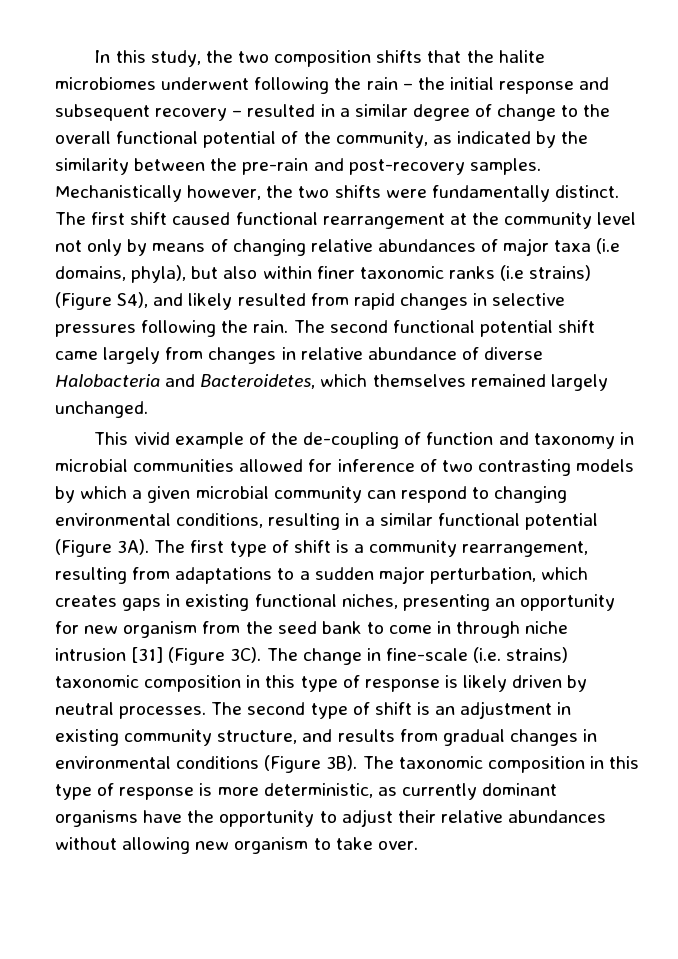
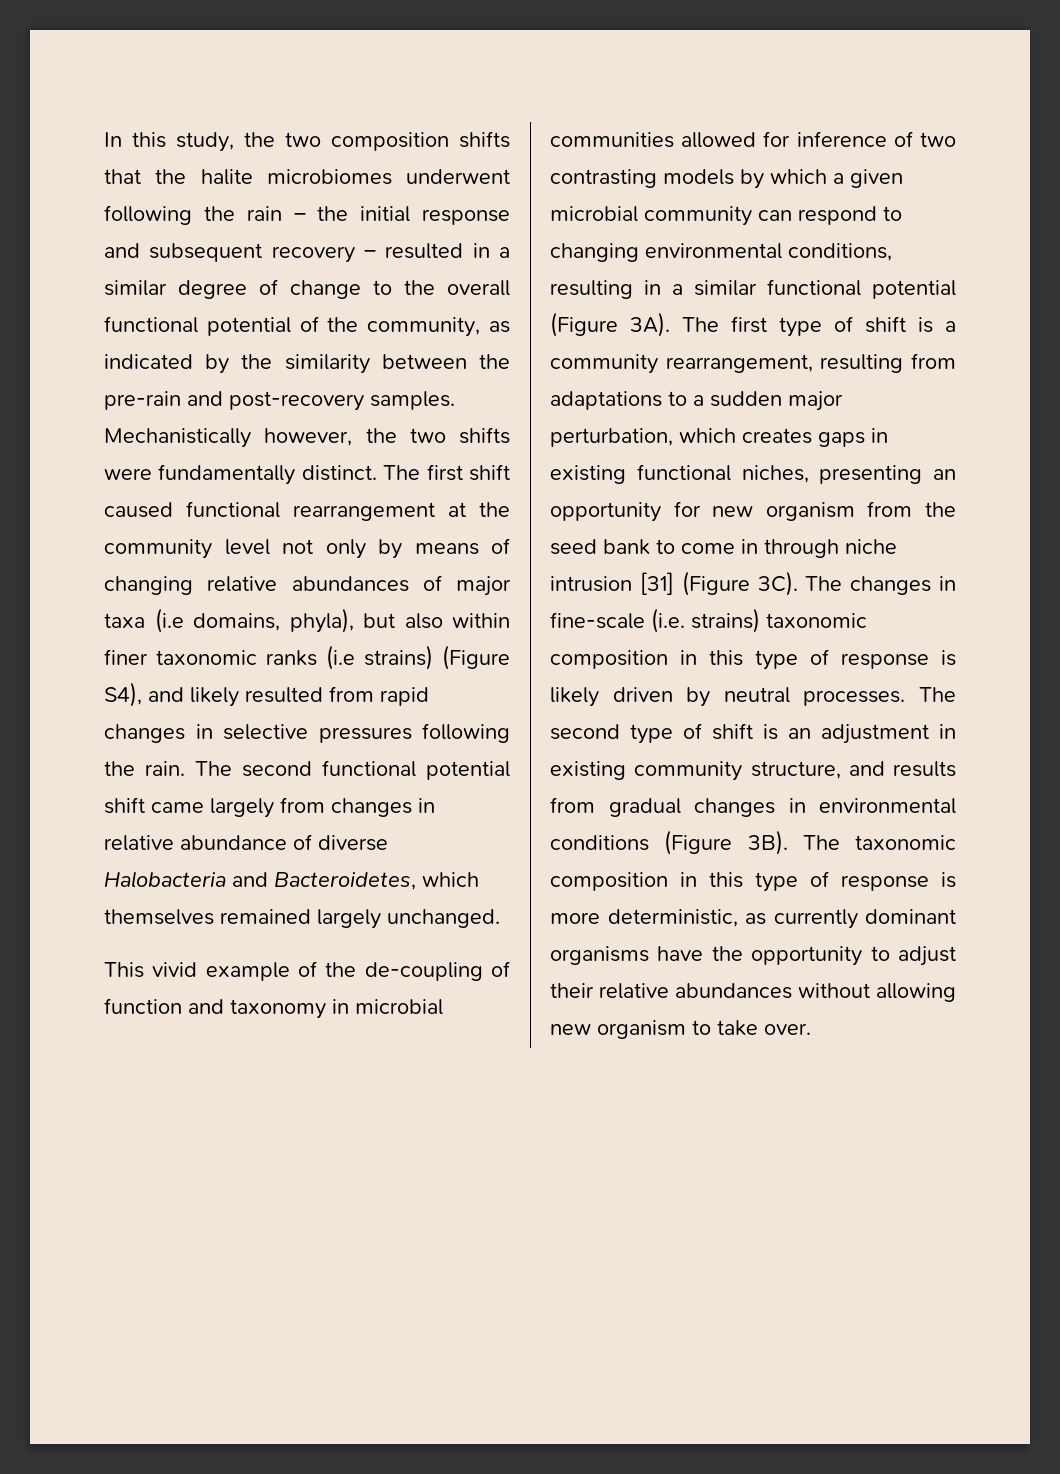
- The change in fine-scale (i.e. strains) taxonomic composition in this type of response is likely driven by neutral processes.
+ The changes in fine-scale (i.e. strains) taxonomic composition in this type of response is likely driven by neutral processes.

